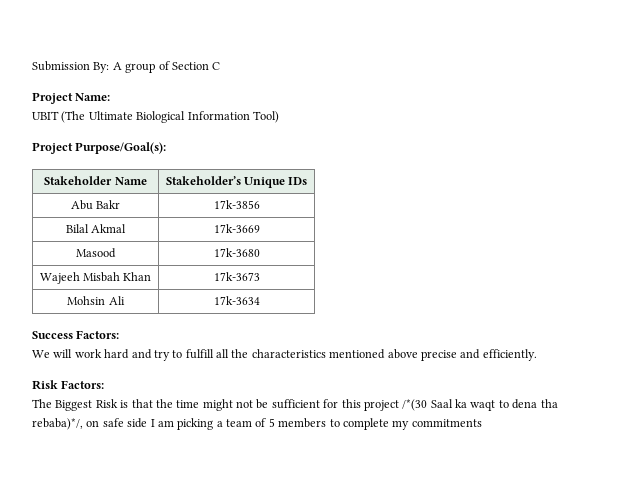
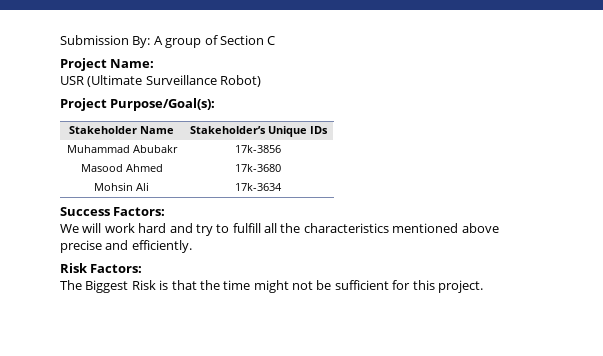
- UBIT (The Ultimate Biological Information Tool)
+ USR (Ultimate Surveillance Robot)
- Abu Bakr | 17k-3856
+ Muhammad Abubakr | 17k-3856
- Bilal Akmal | 17k-3669
- Masood | 17k-3680
+ Masood Ahmed | 17k-3680
- Wajeeh Misbah Khan | 17k-3673
- The Biggest Risk is that the time might not be sufficient for this project /*(30 Saal ka waqt to dena tha rebaba)*/, on safe side I am picking a team of 5 members to complete my commitments
+ The Biggest Risk is that the time might not be sufficient for this project.

